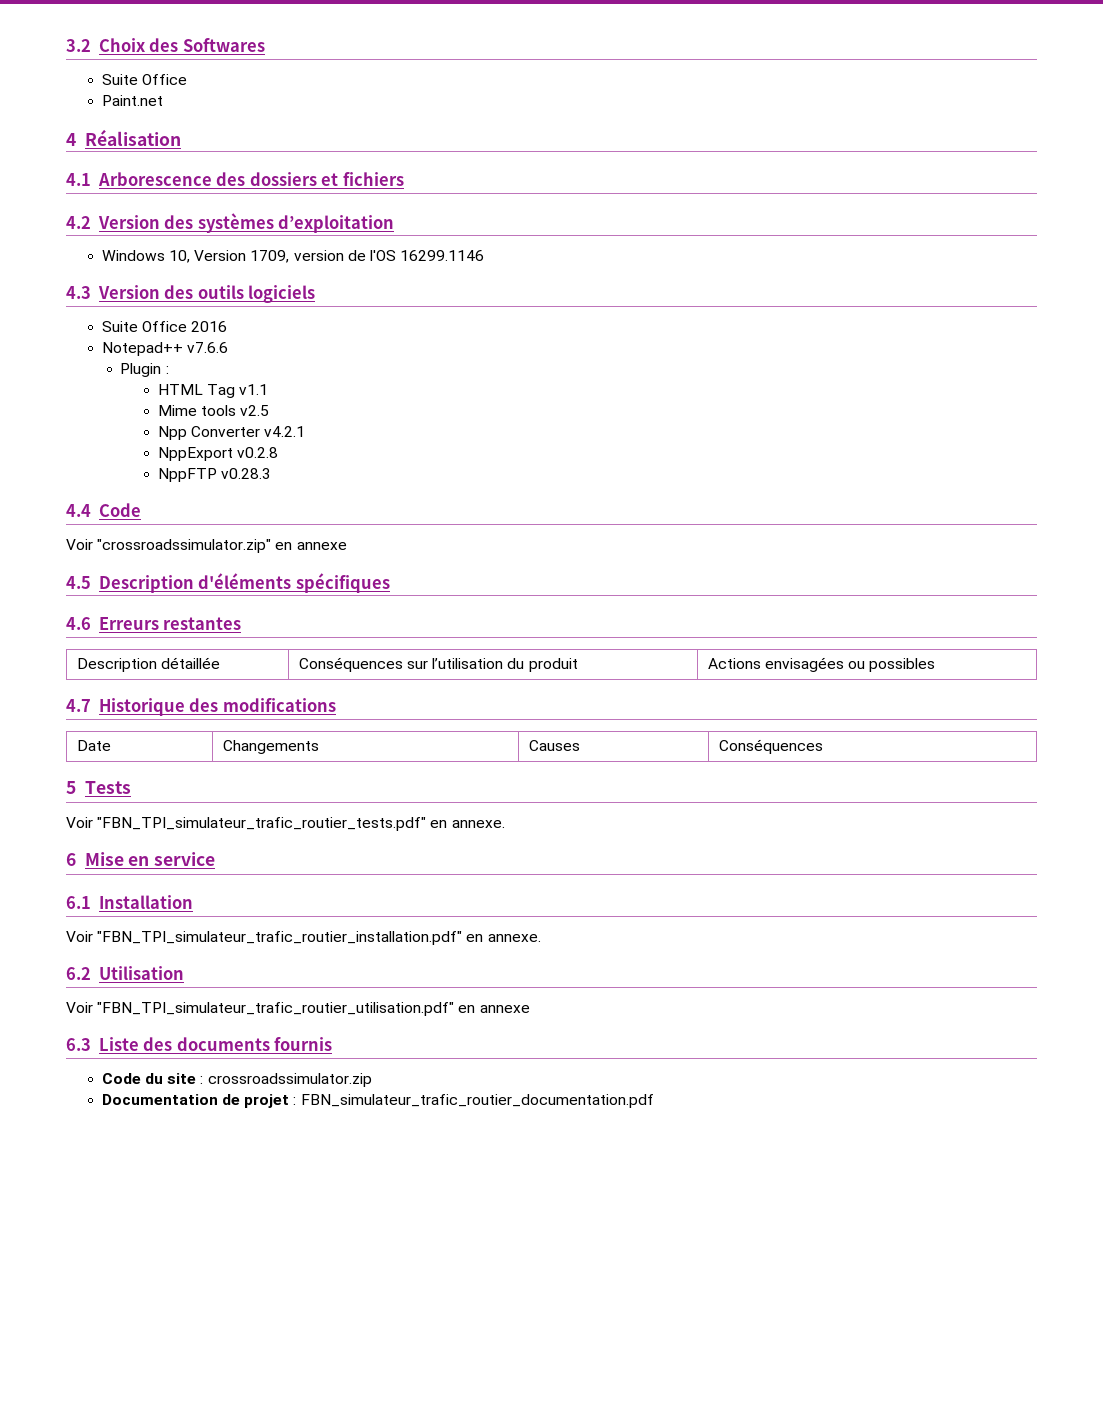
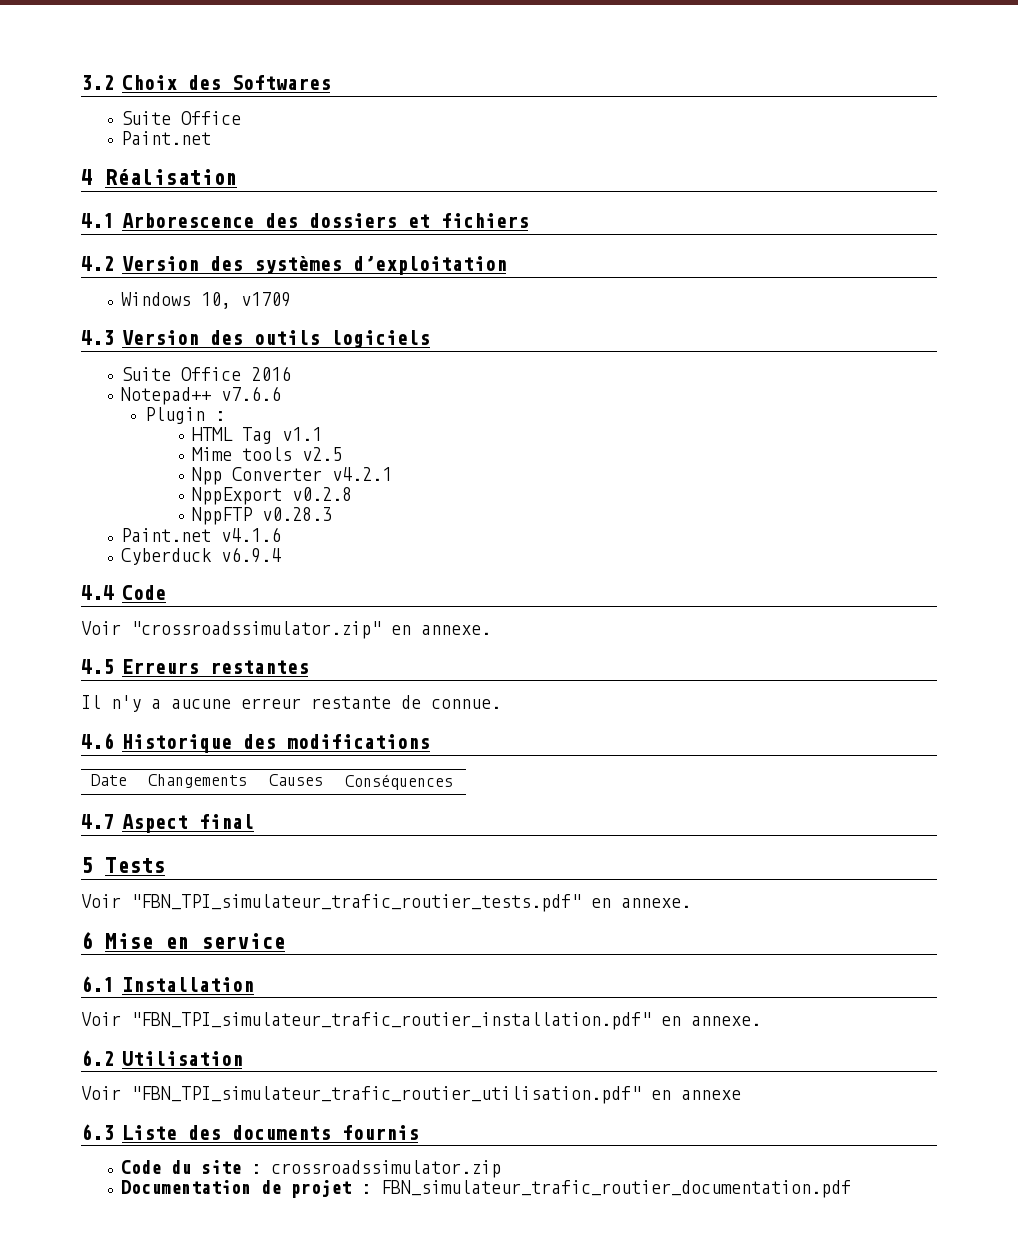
- Windows 10, Version 1709, version de l'OS 16299.1146
+ Windows 10, v1709
+ Paint.net v4.1.6
+ Cyberduck v6.9.4
- Voir "crossroadssimulator.zip" en annexe
- 4.5 Description d'éléments spécifiques
- 4.6 Erreurs restantes
- Description détaillée | Conséquences sur l’utilisation du produit | Actions envisagées ou possibles
- 4.7 Historique des modifications
+ Voir "crossroadssimulator.zip" en annexe.
+ 4.5 Erreurs restantes
+ Il n'y a aucune erreur restante de connue.
+ 4.6 Historique des modifications
+ 4.7 Aspect final

